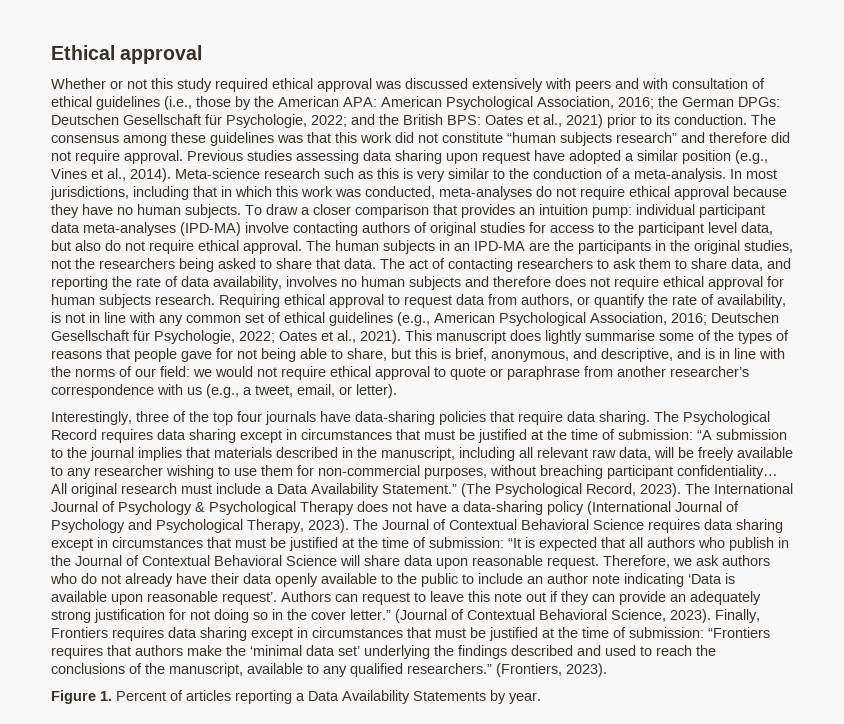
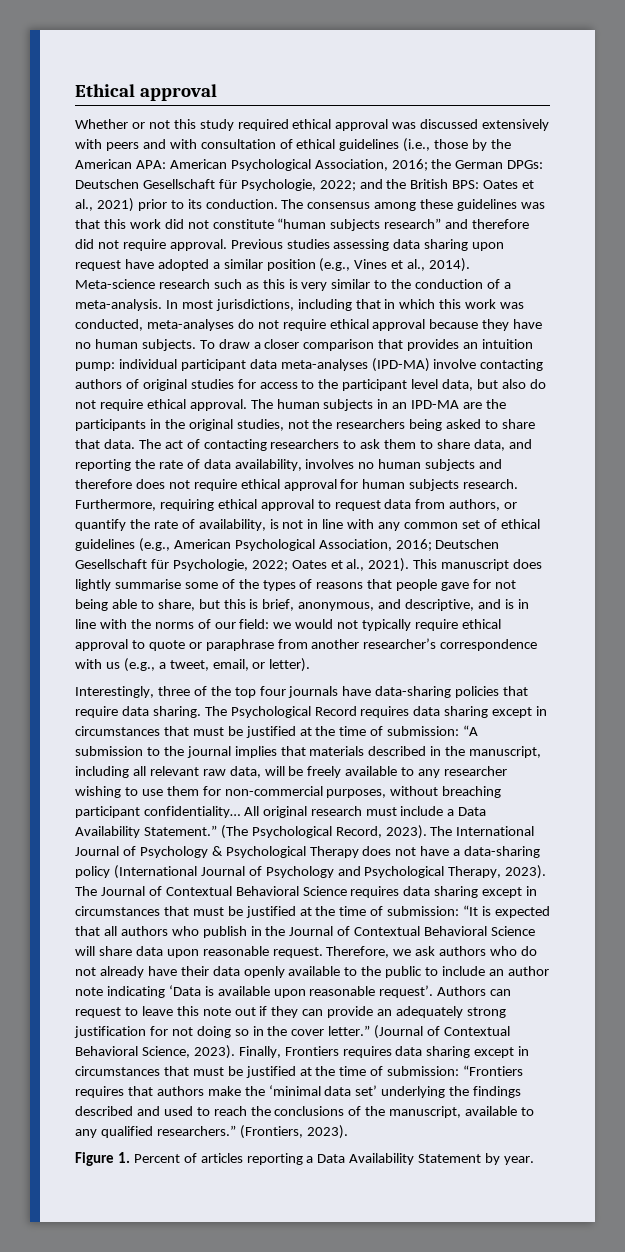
- Requiring ethical approval to request data from authors, or quantify the rate of availability, is not in line with any common set of ethical guidelines (e.g., American Psychological Association, 2016; Deutschen Gesellschaft für Psychologie, 2022; Oates et al., 2021).
+ Furthermore, requiring ethical approval to request data from authors, or quantify the rate of availability, is not in line with any common set of ethical guidelines (e.g., American Psychological Association, 2016; Deutschen Gesellschaft für Psychologie, 2022; Oates et al., 2021).
- This manuscript does lightly summarise some of the types of reasons that people gave for not being able to share, but this is brief, anonymous, and descriptive, and is in line with the norms of our field: we would not require ethical approval to quote or paraphrase from another researcher’s correspondence with us (e.g., a tweet, email, or letter).
+ This manuscript does lightly summarise some of the types of reasons that people gave for not being able to share, but this is brief, anonymous, and descriptive, and is in line with the norms of our field: we would not typically require ethical approval to quote or paraphrase from another researcher’s correspondence with us (e.g., a tweet, email, or letter).
- Figure 1. Percent of articles reporting a Data Availability Statements by year.
+ Figure 1. Percent of articles reporting a Data Availability Statement by year.

